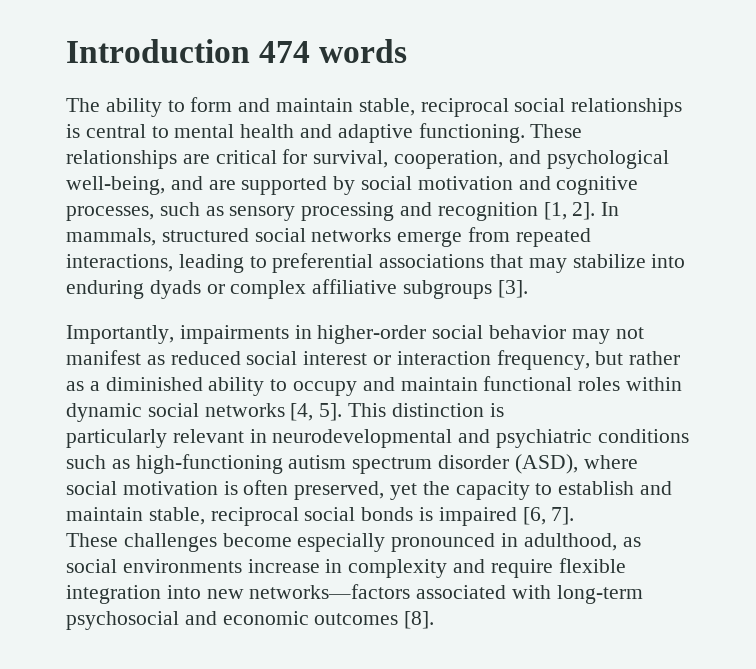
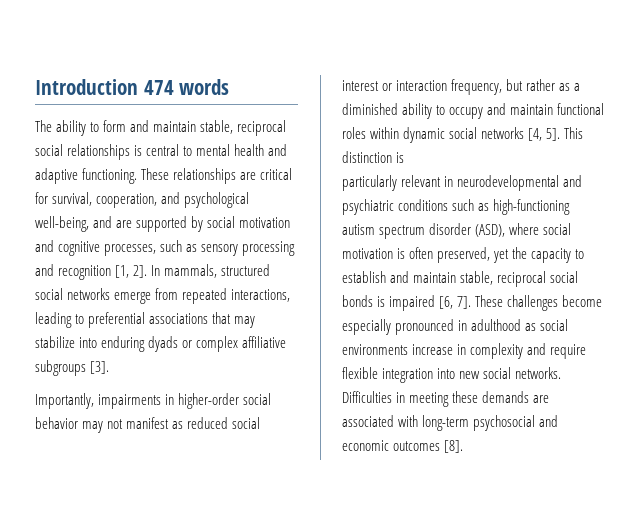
- particularly relevant in neurodevelopmental and psychiatric conditions such as high-functioning autism spectrum disorder (ASD), where social motivation is often preserved, yet the capacity to establish and maintain stable, reciprocal social bonds is impaired [6, 7].
- These challenges become especially pronounced in adulthood, as social environments increase in complexity and require flexible integration into new networks—factors associated with long-term psychosocial and economic outcomes [8].
+ particularly relevant in neurodevelopmental and psychiatric conditions such as high-functioning autism spectrum disorder (ASD), where social motivation is often preserved, yet the capacity to establish and maintain stable, reciprocal social bonds is impaired [6, 7]. These challenges become especially pronounced in adulthood as social environments increase in complexity and require flexible integration into new social networks. Difficulties in meeting these demands are associated with long-term psychosocial and economic outcomes [8].

